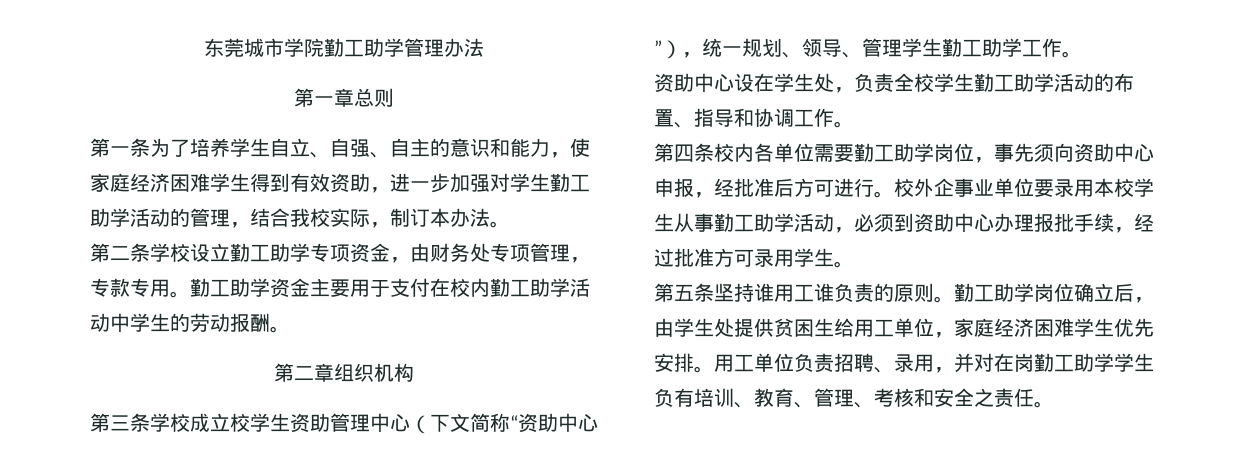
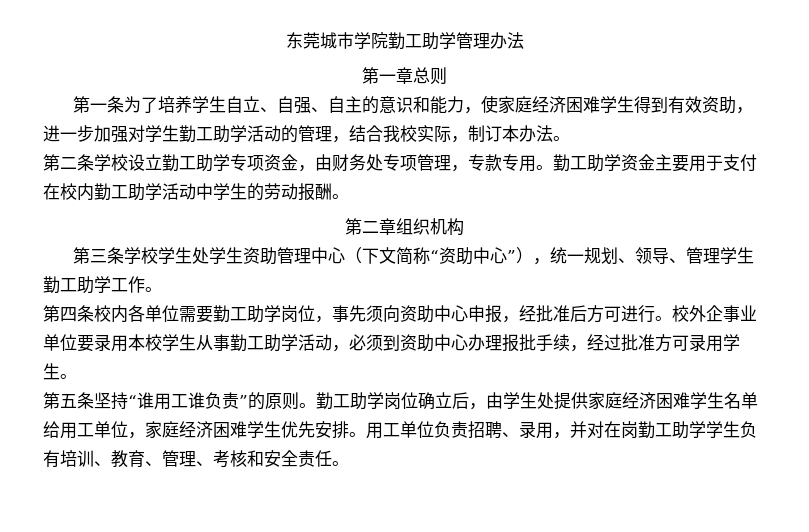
- 第三条学校成立校学生资助管理中心（下文简称“资助中心”），统一规划、领导、管理学生勤工助学工作。
+ 第三条学校学生处学生资助管理中心（下文简称“资助中心”），统一规划、领导、管理学生勤工助学工作。
- 资助中心设在学生处，负责全校学生勤工助学活动的布置、指导和协调工作。
- 第五条坚持谁用工谁负责的原则。
+ 第五条坚持“谁用工谁负责”的原则。
- 勤工助学岗位确立后，由学生处提供贫困生给用工单位，家庭经济困难学生优先安排。
+ 勤工助学岗位确立后，由学生处提供家庭经济困难学生名单给用工单位，家庭经济困难学生优先安排。
- 用工单位负责招聘、录用，并对在岗勤工助学学生负有培训、教育、管理、考核和安全之责任。
+ 用工单位负责招聘、录用，并对在岗勤工助学学生负有培训、教育、管理、考核和安全责任。

